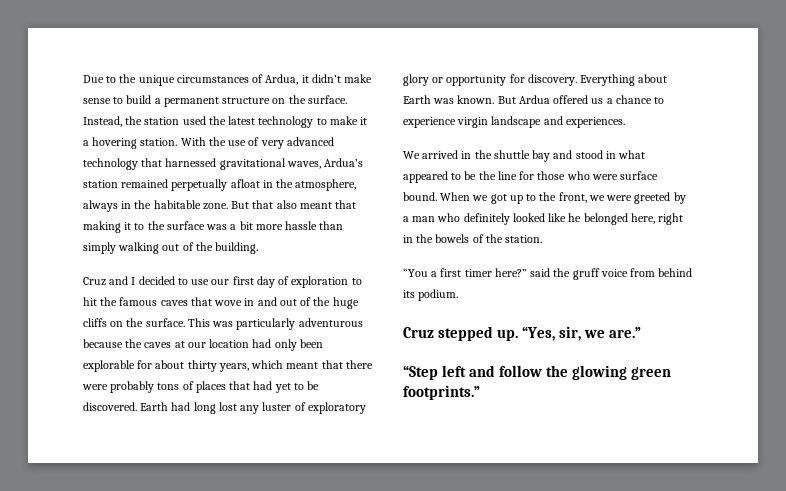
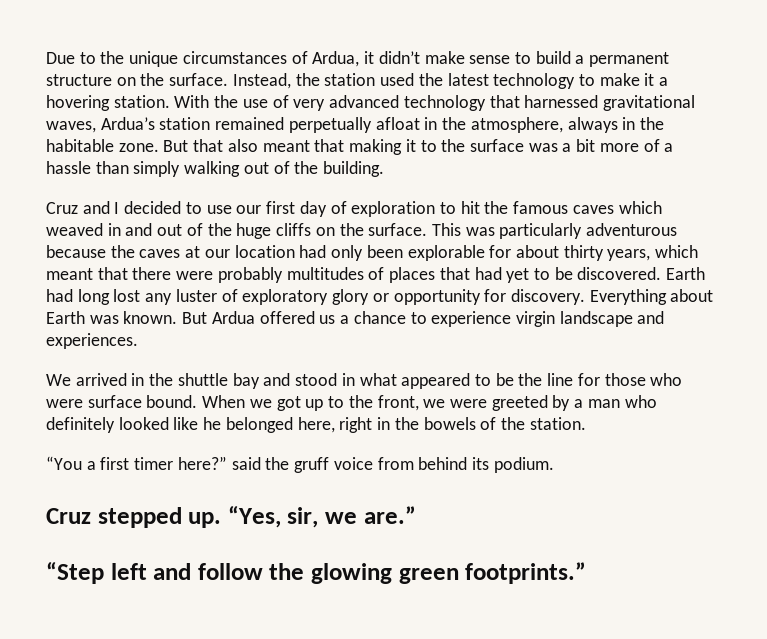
- But that also meant that making it to the surface was a bit more hassle than simply walking out of the building.
+ But that also meant that making it to the surface was a bit more of a hassle than simply walking out of the building.
- Cruz and I decided to use our first day of exploration to hit the famous caves that wove in and out of the huge cliffs on the surface.
+ Cruz and I decided to use our first day of exploration to hit the famous caves which weaved in and out of the huge cliffs on the surface.
- This was particularly adventurous because the caves at our location had only been explorable for about thirty years, which meant that there were probably tons of places that had yet to be discovered.
+ This was particularly adventurous because the caves at our location had only been explorable for about thirty years, which meant that there were probably multitudes of places that had yet to be discovered.

